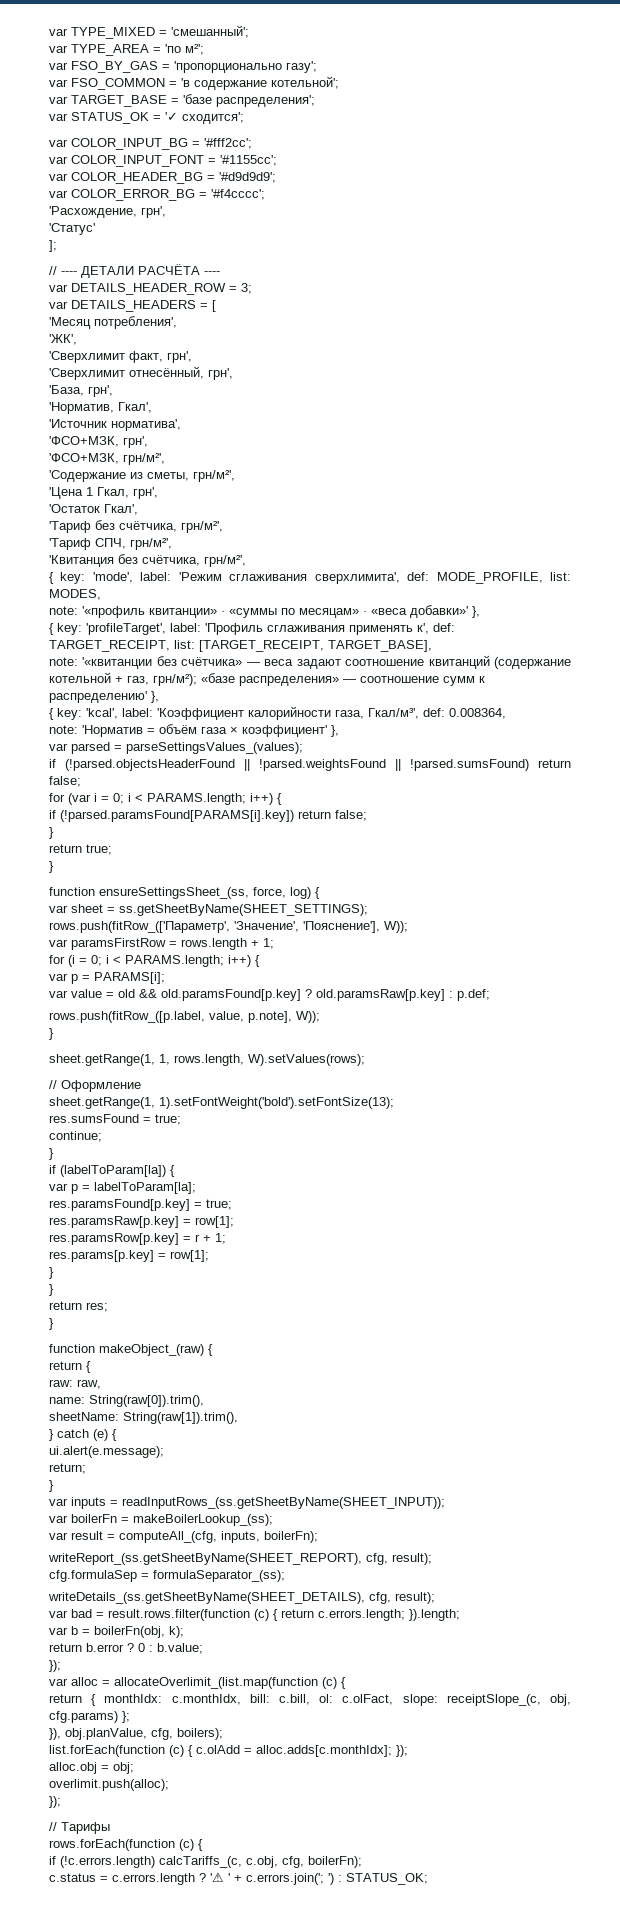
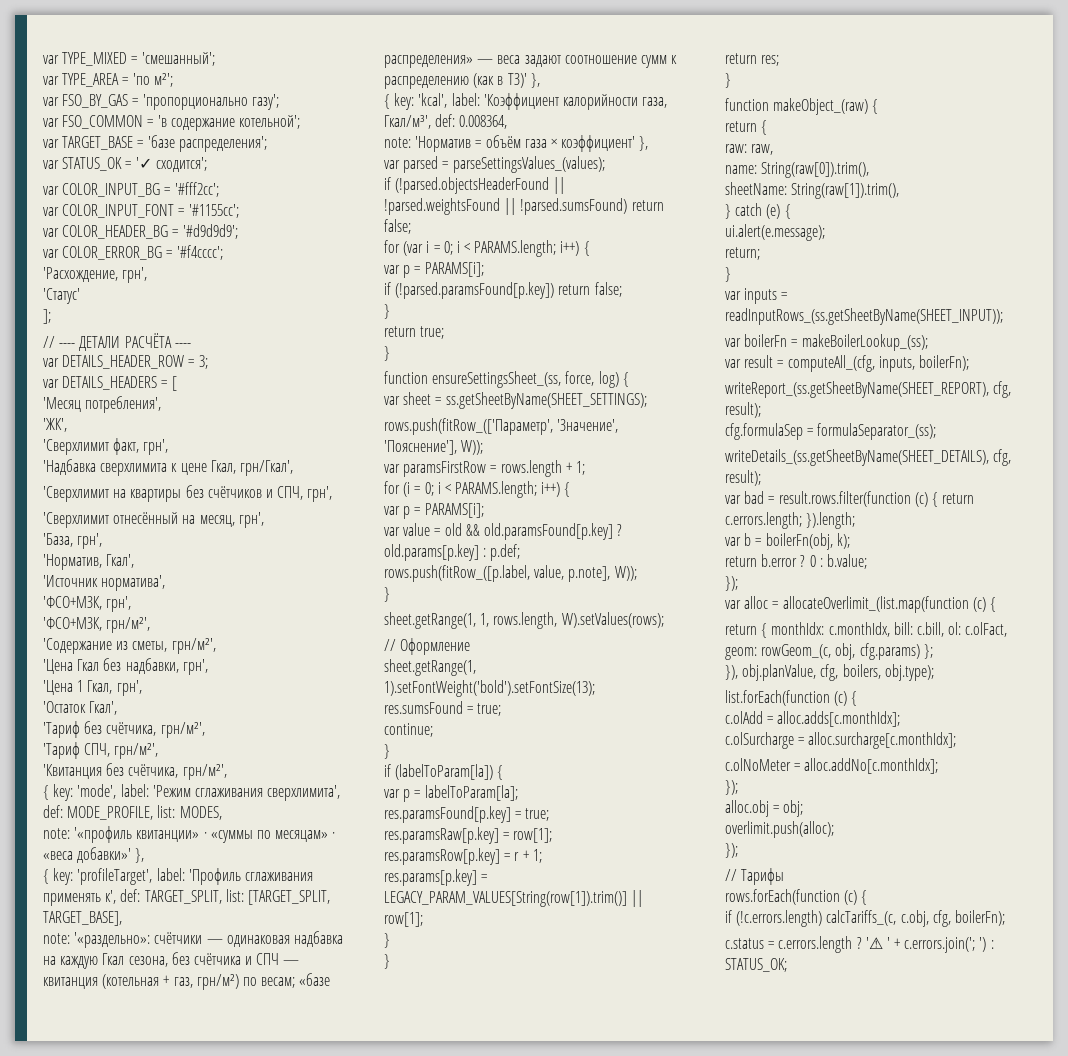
- 'Сверхлимит отнесённый, грн',
+ 'Надбавка сверхлимита к цене Гкал, грн/Гкал',
+ 'Сверхлимит на квартиры без счётчиков и СПЧ, грн',
+ 'Сверхлимит отнесённый на месяц, грн',
+ 'Цена Гкал без надбавки, грн',
- { key: 'profileTarget', label: 'Профиль сглаживания применять к', def: TARGET_RECEIPT, list: [TARGET_RECEIPT, TARGET_BASE],
+ { key: 'profileTarget', label: 'Профиль сглаживания применять к', def: TARGET_SPLIT, list: [TARGET_SPLIT, TARGET_BASE],
- note: '«квитанции без счётчика» — веса задают соотношение квитанций (содержание котельной + газ, грн/м²); «базе распределения» — соотношение сумм к распределению' },
+ note: '«раздельно»: счётчики — одинаковая надбавка на каждую Гкал сезона, без счётчика и СПЧ — квитанция (котельная + газ, грн/м²) по весам; «базе распределения» — веса задают соотношение сумм к распределению (как в ТЗ)' },
  for (var i = 0; i < PARAMS.length; i++) {
- if (!parsed.paramsFound[PARAMS[i].key]) return false;
+ var p = PARAMS[i];
+ if (!parsed.paramsFound[p.key]) return false;
- var value = old && old.paramsFound[p.key] ? old.paramsRaw[p.key] : p.def;
+ var value = old && old.paramsFound[p.key] ? old.params[p.key] : p.def;
- res.params[p.key] = row[1];
+ res.params[p.key] = LEGACY_PARAM_VALUES[String(row[1]).trim()] || row[1];
- return { monthIdx: c.monthIdx, bill: c.bill, ol: c.olFact, slope: receiptSlope_(c, obj, cfg.params) };
+ return { monthIdx: c.monthIdx, bill: c.bill, ol: c.olFact, geom: rowGeom_(c, obj, cfg.params) };
- }), obj.planValue, cfg, boilers);
+ }), obj.planValue, cfg, boilers, obj.type);
- list.forEach(function (c) { c.olAdd = alloc.adds[c.monthIdx]; });
+ list.forEach(function (c) {
+ c.olAdd = alloc.adds[c.monthIdx];
+ c.olSurcharge = alloc.surcharge[c.monthIdx];
+ c.olNoMeter = alloc.addNo[c.monthIdx];
+ });

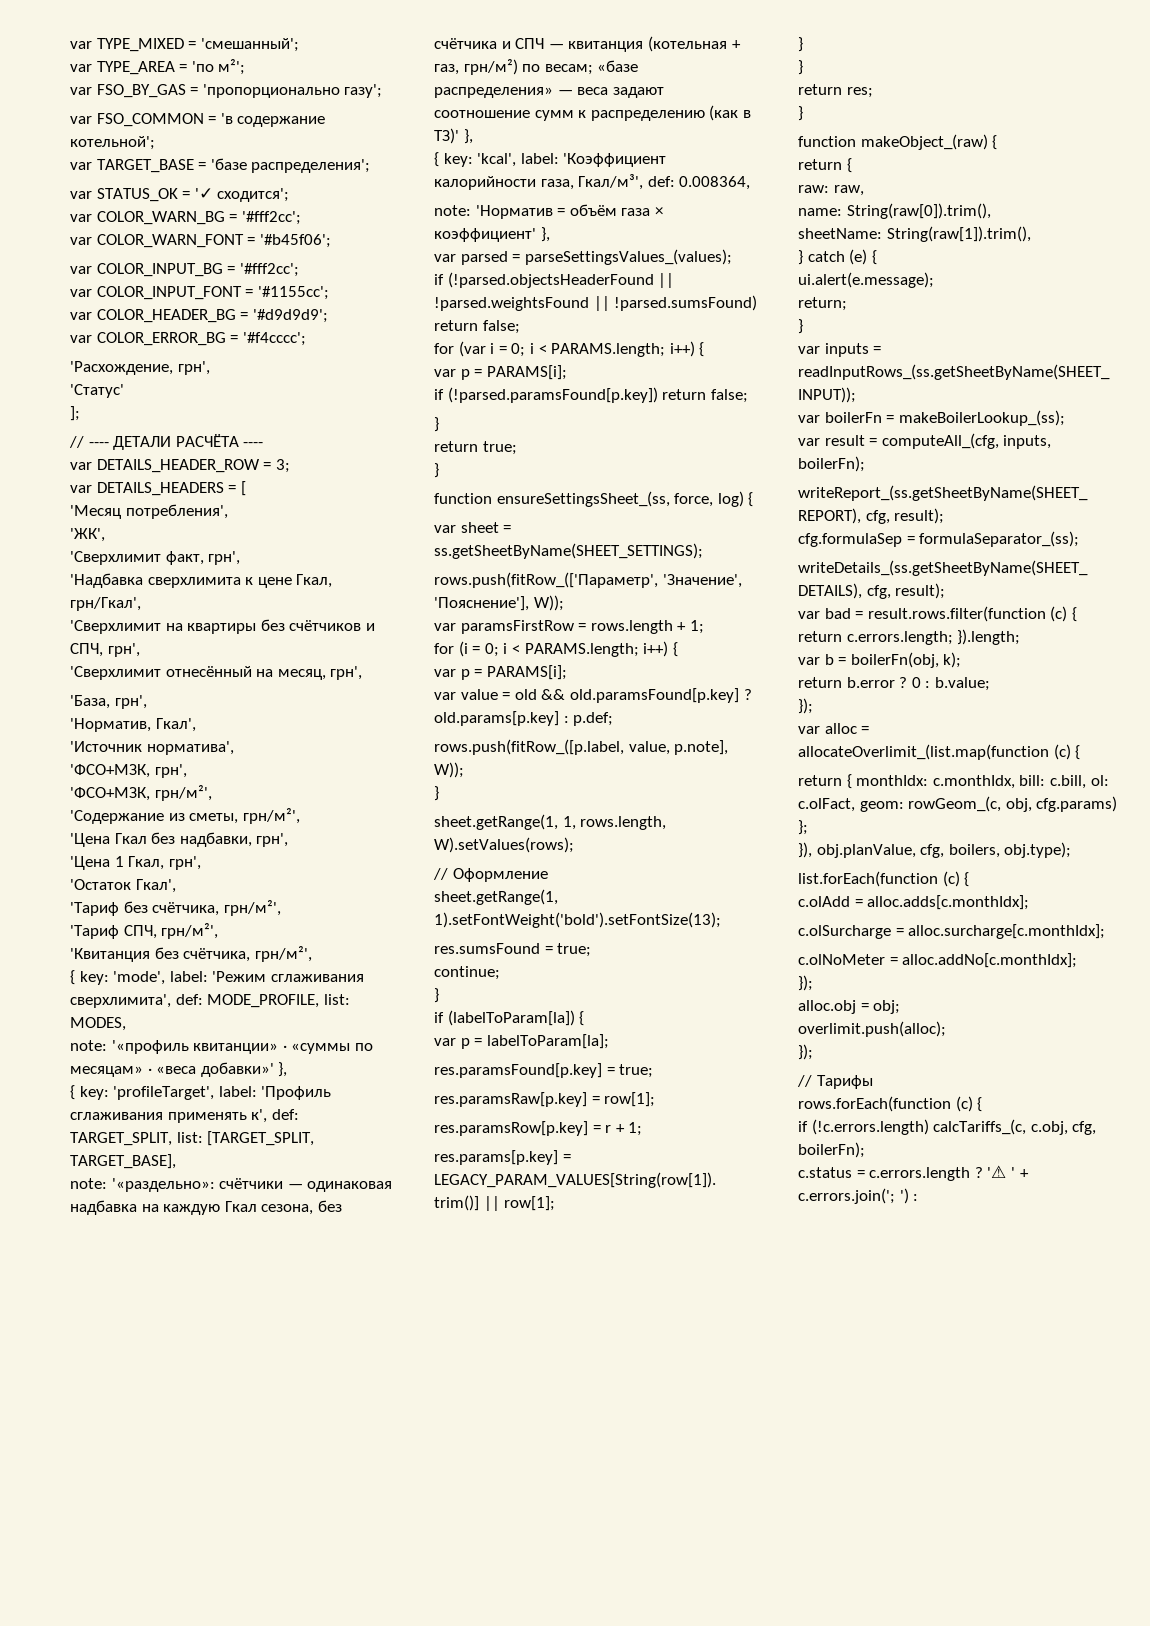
+ var COLOR_WARN_BG = '#fff2cc';
+ var COLOR_WARN_FONT = '#b45f06';
- '⚠ ' + c.errors.join('; ') : STATUS_OK;
+ '⚠ ' + c.errors.join('; ') :

